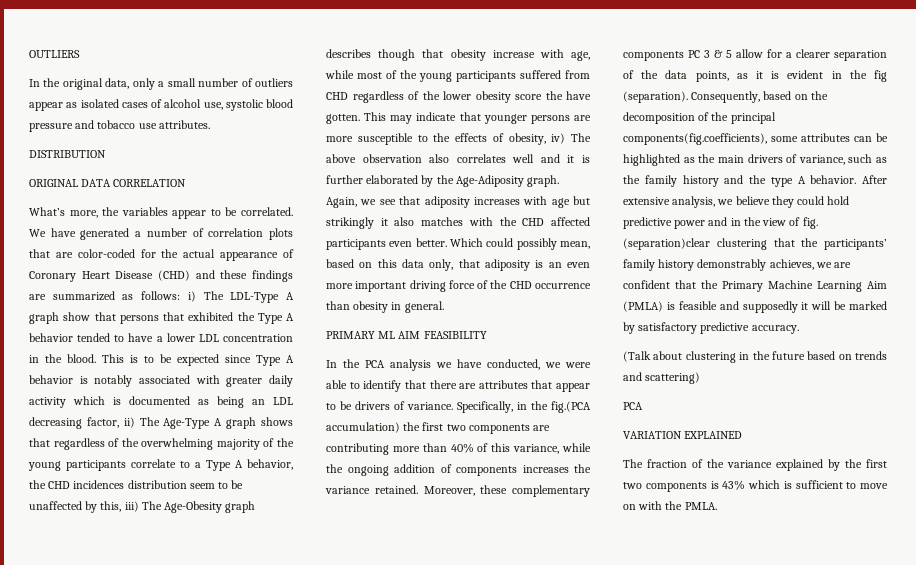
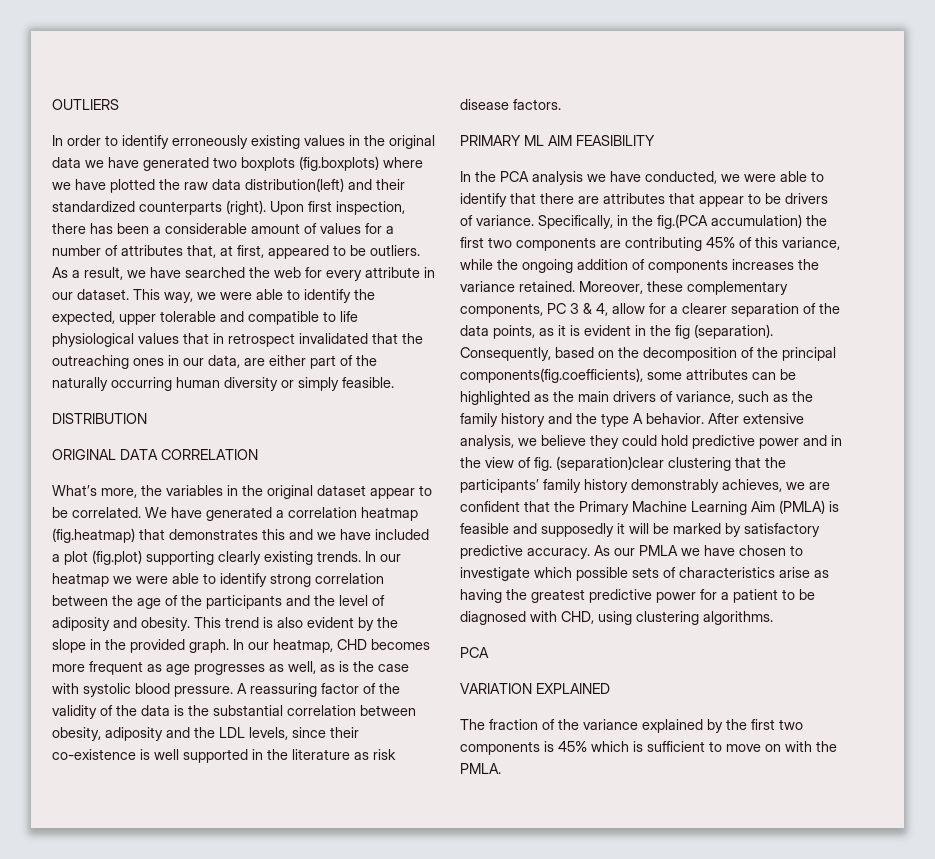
- In the original data, only a small number of outliers appear as isolated cases of alcohol use, systolic blood pressure and tobacco use attributes.
+ In order to identify erroneously existing values in the original data we have generated two boxplots (fig.boxplots) where we have plotted the raw data distribution(left) and their standardized counterparts (right). Upon first inspection, there has been a considerable amount of values for a number of attributes that, at first, appeared to be outliers. As a result, we have searched the web for every attribute in our dataset. This way, we were able to identify the expected, upper tolerable and compatible to life physiological values that in retrospect invalidated that the outreaching ones in our data, are either part of the naturally occurring human diversity or simply feasible.
- What’s more, the variables appear to be correlated.
+ What’s more, the variables in the original dataset appear to be correlated.
- We have generated a number of correlation plots that are color-coded for the actual appearance of Coronary Heart Disease (CHD) and these findings are summarized as follows: i) The LDL-Type A graph show that persons that exhibited the Type A behavior tended to have a lower LDL concentration in the blood. This is to be expected since Type A behavior is notably associated with greater daily activity which is documented as being an LDL decreasing factor, ii) The Age-Type A graph shows that regardless of the overwhelming majority of the young participants correlate to a Type A behavior, the CHD incidences distribution seem to be unaffected by this, iii) The Age-Obesity graph describes though that obesity increase with age, while most of the young participants suffered from CHD regardless of the lower obesity score the have gotten. This may indicate that younger persons are more susceptible to the effects of obesity, iv) The above observation also correlates well and it is further elaborated by the Age-Adiposity graph. Again, we see that adiposity increases with age but strikingly it also matches with the CHD affected participants even better. Which could possibly mean, based on this data only, that adiposity is an even more important driving force of the CHD occurrence than obesity in general.
+ We have generated a correlation heatmap (fig.heatmap) that demonstrates this and we have included a plot (fig.plot) supporting clearly existing trends. In our heatmap we were able to identify strong correlation between the age of the participants and the level of adiposity and obesity. This trend is also evident by the slope in the provided graph. In our heatmap, CHD becomes more frequent as age progresses as well, as is the case with systolic blood pressure. A reassuring factor of the validity of the data is the substantial correlation between obesity, adiposity and the LDL levels, since their co-existence is well supported in the literature as risk disease factors.
- Specifically, in the fig.(PCA accumulation) the first two components are contributing more than 40% of this variance, while the ongoing addition of components increases the variance retained.
+ Specifically, in the fig.(PCA accumulation) the first two components are contributing 45% of this variance, while the ongoing addition of components increases the variance retained.
- Moreover, these complementary components PC 3 & 5 allow for a clearer separation of the data points, as it is evident in the fig (separation).
+ Moreover, these complementary components, PC 3 & 4, allow for a clearer separation of the data points, as it is evident in the fig (separation).
- After extensive analysis, we believe they could hold predictive power and in the view of fig. (separation)clear clustering that the participants’ family history demonstrably achieves, we are confident that the Primary Machine Learning Aim (PMLA) is feasible and supposedly it will be marked by satisfactory predictive accuracy.
- (Talk about clustering in the future based on trends and scattering)
+ After extensive analysis, we believe they could hold predictive power and in the view of fig. (separation)clear clustering that the participants’ family history demonstrably achieves, we are confident that the Primary Machine Learning Aim (PMLA) is feasible and supposedly it will be marked by satisfactory predictive accuracy. As our PMLA we have chosen to investigate which possible sets of characteristics arise as having the greatest predictive power for a patient to be diagnosed with CHD, using clustering algorithms.
- The fraction of the variance explained by the first two components is 43% which is sufficient to move on with the PMLA.
+ The fraction of the variance explained by the first two components is 45% which is sufficient to move on with the PMLA.

